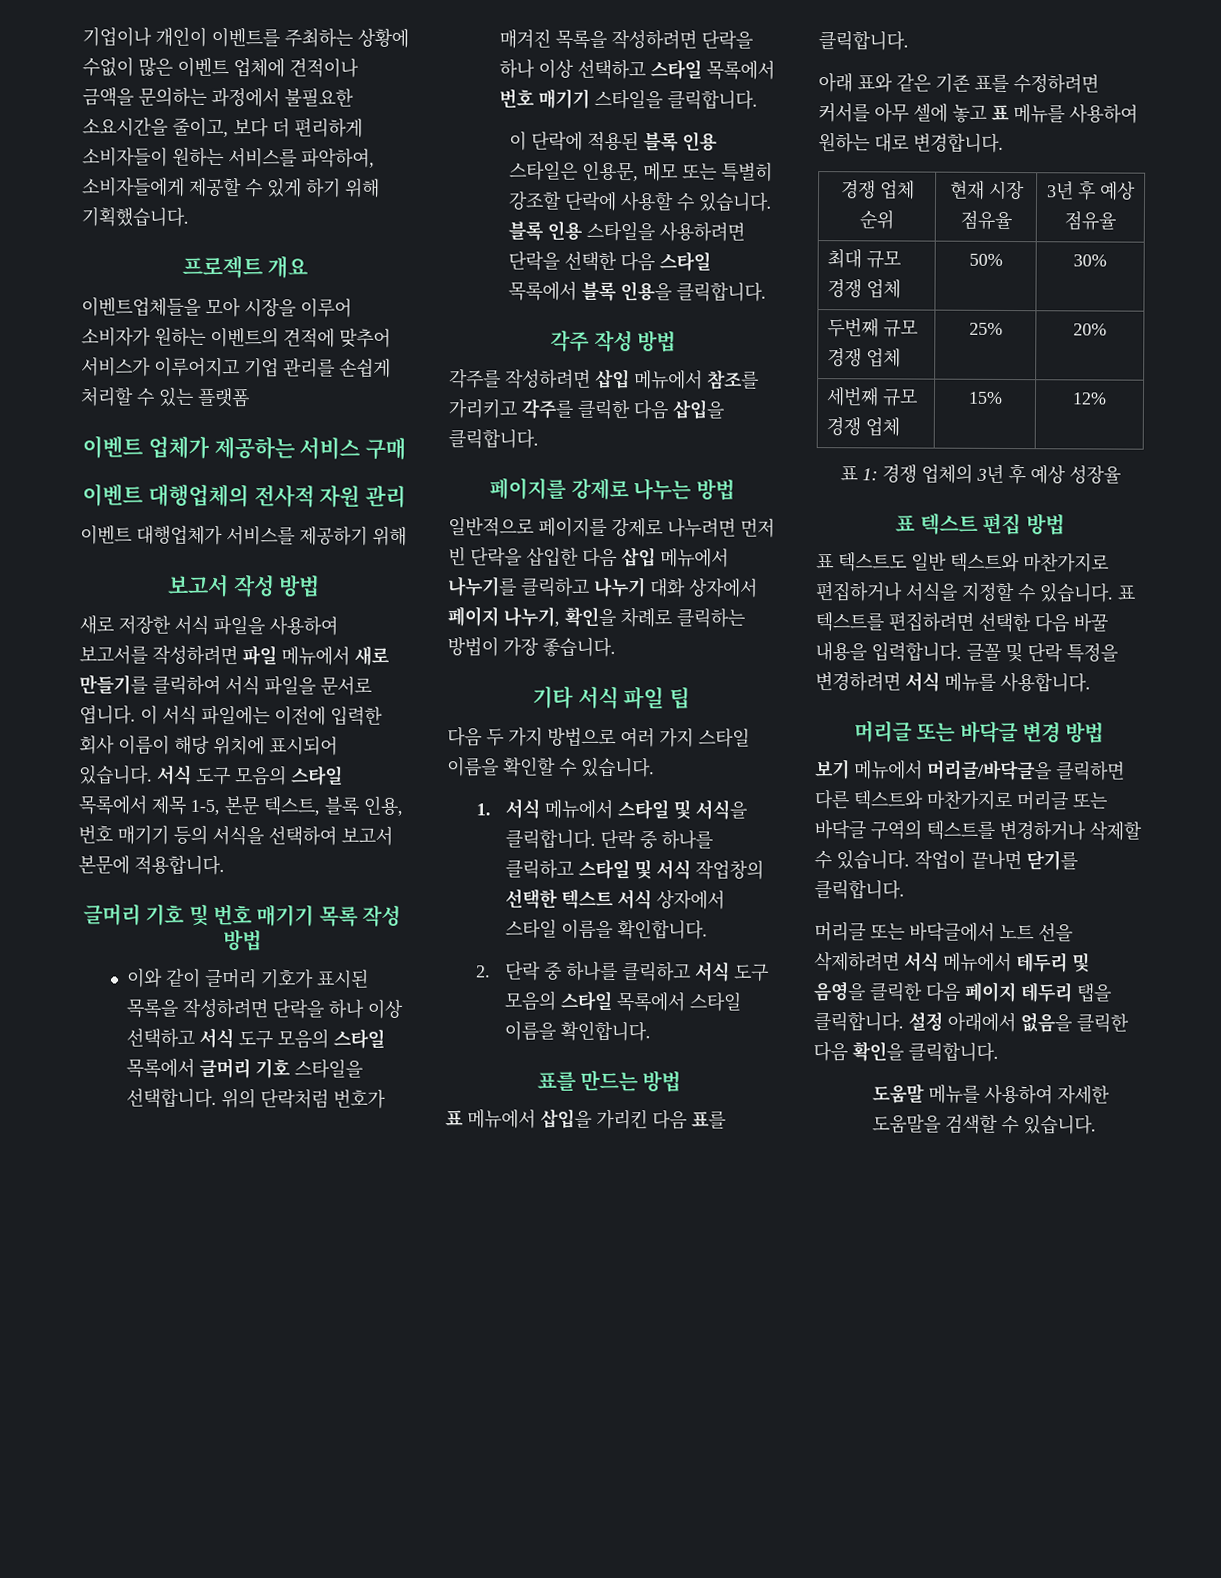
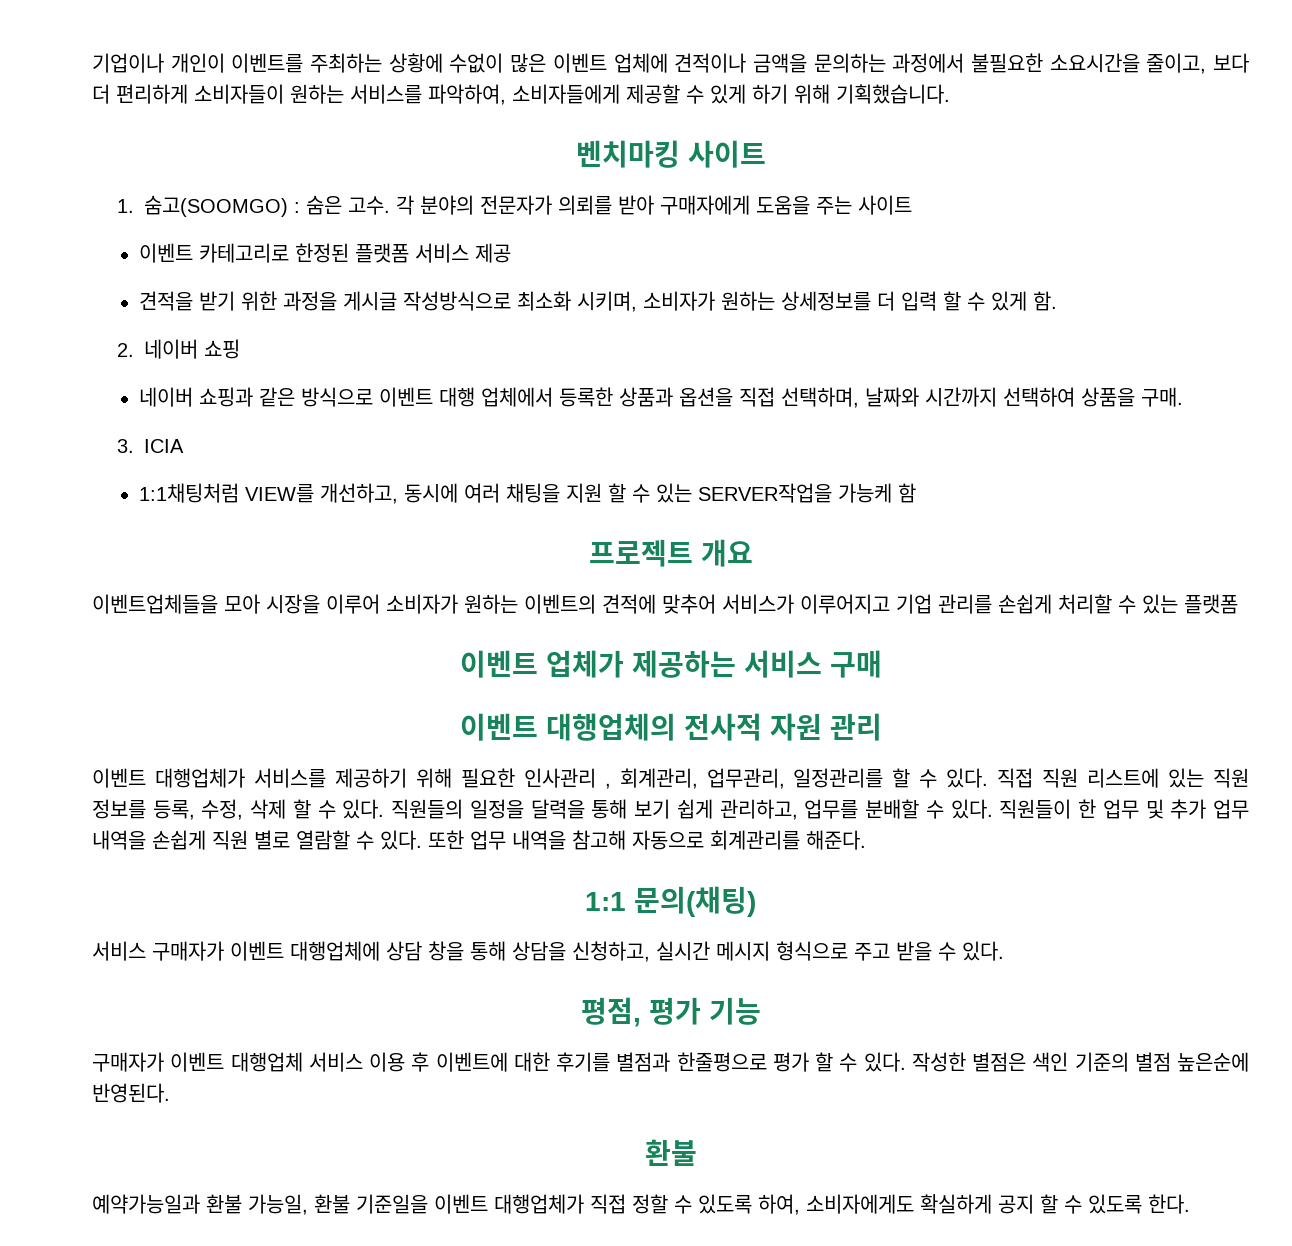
+ 벤치마킹 사이트
+ 1. 숨고(SOOMGO) : 숨은 고수. 각 분야의 전문자가 의뢰를 받아 구매자에게 도움을 주는 사이트
+ 이벤트 카테고리로 한정된 플랫폼 서비스 제공
+ 견적을 받기 위한 과정을 게시글 작성방식으로 최소화 시키며, 소비자가 원하는 상세정보를 더 입력 할 수 있게 함.
+ 2. 네이버 쇼핑
+ 네이버 쇼핑과 같은 방식으로 이벤트 대행 업체에서 등록한 상품과 옵션을 직접 선택하며, 날짜와 시간까지 선택하여 상품을 구매.
+ 3. ICIA
+ 1:1채팅처럼 VIEW를 개선하고, 동시에 여러 채팅을 지원 할 수 있는 SERVER작업을 가능케 함
- 이벤트 대행업체가 서비스를 제공하기 위해
- 보고서 작성 방법
- 새로 저장한 서식 파일을 사용하여 보고서를 작성하려면 파일 메뉴에서 새로 만들기를 클릭하여 서식 파일을 문서로 엽니다. 이 서식 파일에는 이전에 입력한 회사 이름이 해당 위치에 표시되어 있습니다. 서식 도구 모음의 스타일 목록에서 제목 1-5, 본문 텍스트, 블록 인용, 번호 매기기 등의 서식을 선택하여 보고서 본문에 적용합니다.
- 글머리 기호 및 번호 매기기 목록 작성 방법
- 이와 같이 글머리 기호가 표시된 목록을 작성하려면 단락을 하나 이상 선택하고 서식 도구 모음의 스타일 목록에서 글머리 기호 스타일을 선택합니다. 위의 단락처럼 번호가 매겨진 목록을 작성하려면 단락을 하나 이상 선택하고 스타일 목록에서 번호 매기기 스타일을 클릭합니다.
- 이 단락에 적용된 블록 인용 스타일은 인용문, 메모 또는 특별히 강조할 단락에 사용할 수 있습니다. 블록 인용 스타일을 사용하려면 단락을 선택한 다음 스타일 목록에서 블록 인용을 클릭합니다.
- 각주 작성 방법
- 각주를 작성하려면 삽입 메뉴에서 참조를 가리키고 각주를 클릭한 다음 삽입을 클릭합니다.
- 페이지를 강제로 나누는 방법
- 일반적으로 페이지를 강제로 나누려면 먼저 빈 단락을 삽입한 다음 삽입 메뉴에서 나누기를 클릭하고 나누기 대화 상자에서 페이지 나누기, 확인을 차례로 클릭하는 방법이 가장 좋습니다.
- 기타 서식 파일 팁
- 다음 두 가지 방법으로 여러 가지 스타일 이름을 확인할 수 있습니다.
- 1. 서식 메뉴에서 스타일 및 서식을 클릭합니다. 단락 중 하나를 클릭하고 스타일 및 서식 작업창의 선택한 텍스트 서식 상자에서 스타일 이름을 확인합니다.
- 2. 단락 중 하나를 클릭하고 서식 도구 모음의 스타일 목록에서 스타일 이름을 확인합니다.
- 표를 만드는 방법
- 표 메뉴에서 삽입을 가리킨 다음 표를 클릭합니다.
- 아래 표와 같은 기존 표를 수정하려면 커서를 아무 셀에 놓고 표 메뉴를 사용하여 원하는 대로 변경합니다.
- 경쟁 업체 순위 | 현재 시장 점유율 | 3년 후 예상 점유율
- 최대 규모 경쟁 업체 | 50% | 30%
- 두번째 규모 경쟁 업체 | 25% | 20%
- 세번째 규모 경쟁 업체 | 15% | 12%
- 표 1: 경쟁 업체의 3년 후 예상 성장율
- 표 텍스트 편집 방법
- 표 텍스트도 일반 텍스트와 마찬가지로 편집하거나 서식을 지정할 수 있습니다. 표 텍스트를 편집하려면 선택한 다음 바꿀 내용을 입력합니다. 글꼴 및 단락 특정을 변경하려면 서식 메뉴를 사용합니다.
- 머리글 또는 바닥글 변경 방법
- 보기 메뉴에서 머리글/바닥글을 클릭하면 다른 텍스트와 마찬가지로 머리글 또는 바닥글 구역의 텍스트를 변경하거나 삭제할 수 있습니다. 작업이 끝나면 닫기를 클릭합니다.
- 머리글 또는 바닥글에서 노트 선을 삭제하려면 서식 메뉴에서 테두리 및 음영을 클릭한 다음 페이지 테두리 탭을 클릭합니다. 설정 아래에서 없음을 클릭한 다음 확인을 클릭합니다.
- 도움말 메뉴를 사용하여 자세한 도움말을 검색할 수 있습니다.
+ 이벤트 대행업체가 서비스를 제공하기 위해 필요한 인사관리 , 회계관리, 업무관리, 일정관리를 할 수 있다. 직접 직원 리스트에 있는 직원 정보를 등록, 수정, 삭제 할 수 있다. 직원들의 일정을 달력을 통해 보기 쉽게 관리하고, 업무를 분배할 수 있다. 직원들이 한 업무 및 추가 업무 내역을 손쉽게 직원 별로 열람할 수 있다. 또한 업무 내역을 참고해 자동으로 회계관리를 해준다.
+ 1:1 문의(채팅)
+ 서비스 구매자가 이벤트 대행업체에 상담 창을 통해 상담을 신청하고, 실시간 메시지 형식으로 주고 받을 수 있다.
+ 평점, 평가 기능
+ 구매자가 이벤트 대행업체 서비스 이용 후 이벤트에 대한 후기를 별점과 한줄평으로 평가 할 수 있다. 작성한 별점은 색인 기준의 별점 높은순에 반영된다.
+ 환불
+ 예약가능일과 환불 가능일, 환불 기준일을 이벤트 대행업체가 직접 정할 수 있도록 하여, 소비자에게도 확실하게 공지 할 수 있도록 한다.

